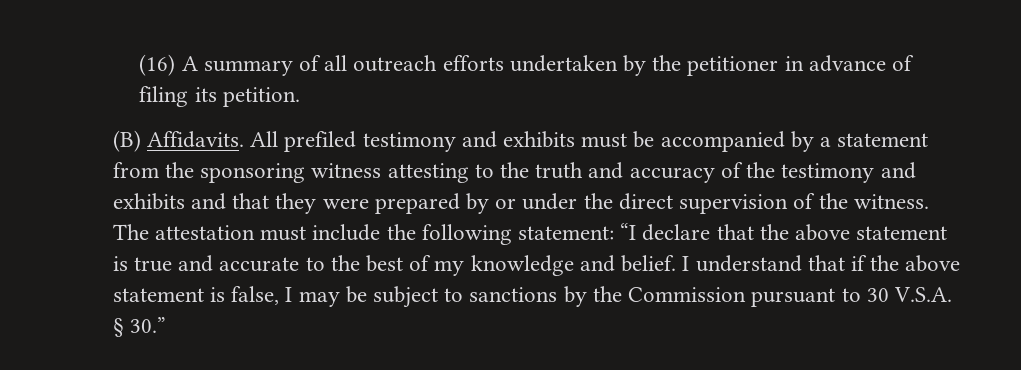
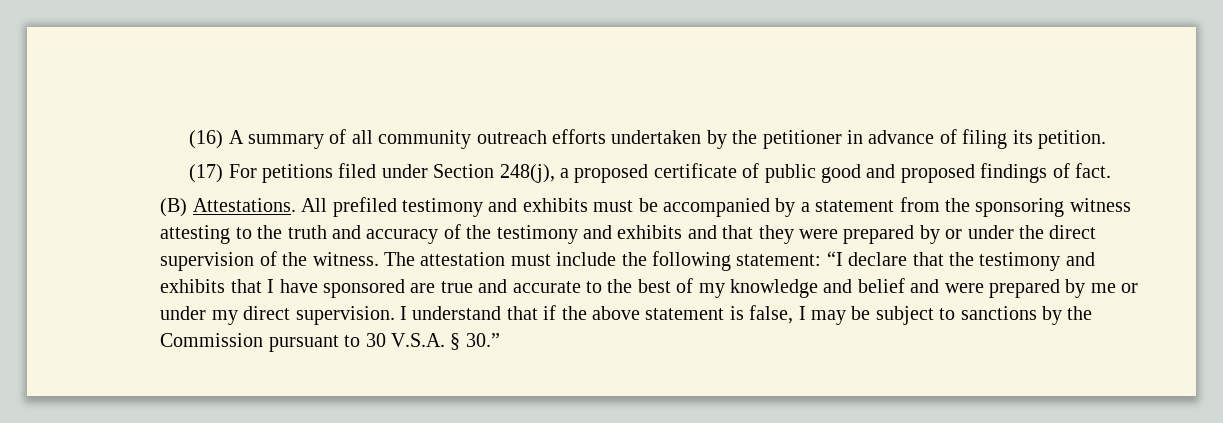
- (16) A summary of all outreach efforts undertaken by the petitioner in advance of filing its petition.
+ (16) A summary of all community outreach efforts undertaken by the petitioner in advance of filing its petition.
+ (17) For petitions filed under Section 248(j), a proposed certificate of public good and proposed findings of fact.
- (B) Affidavits.
+ (B) Attestations.
- The attestation must include the following statement: “I declare that the above statement is true and accurate to the best of my knowledge and belief.
+ The attestation must include the following statement: “I declare that the testimony and exhibits that I have sponsored are true and accurate to the best of my knowledge and belief and were prepared by me or under my direct supervision.

